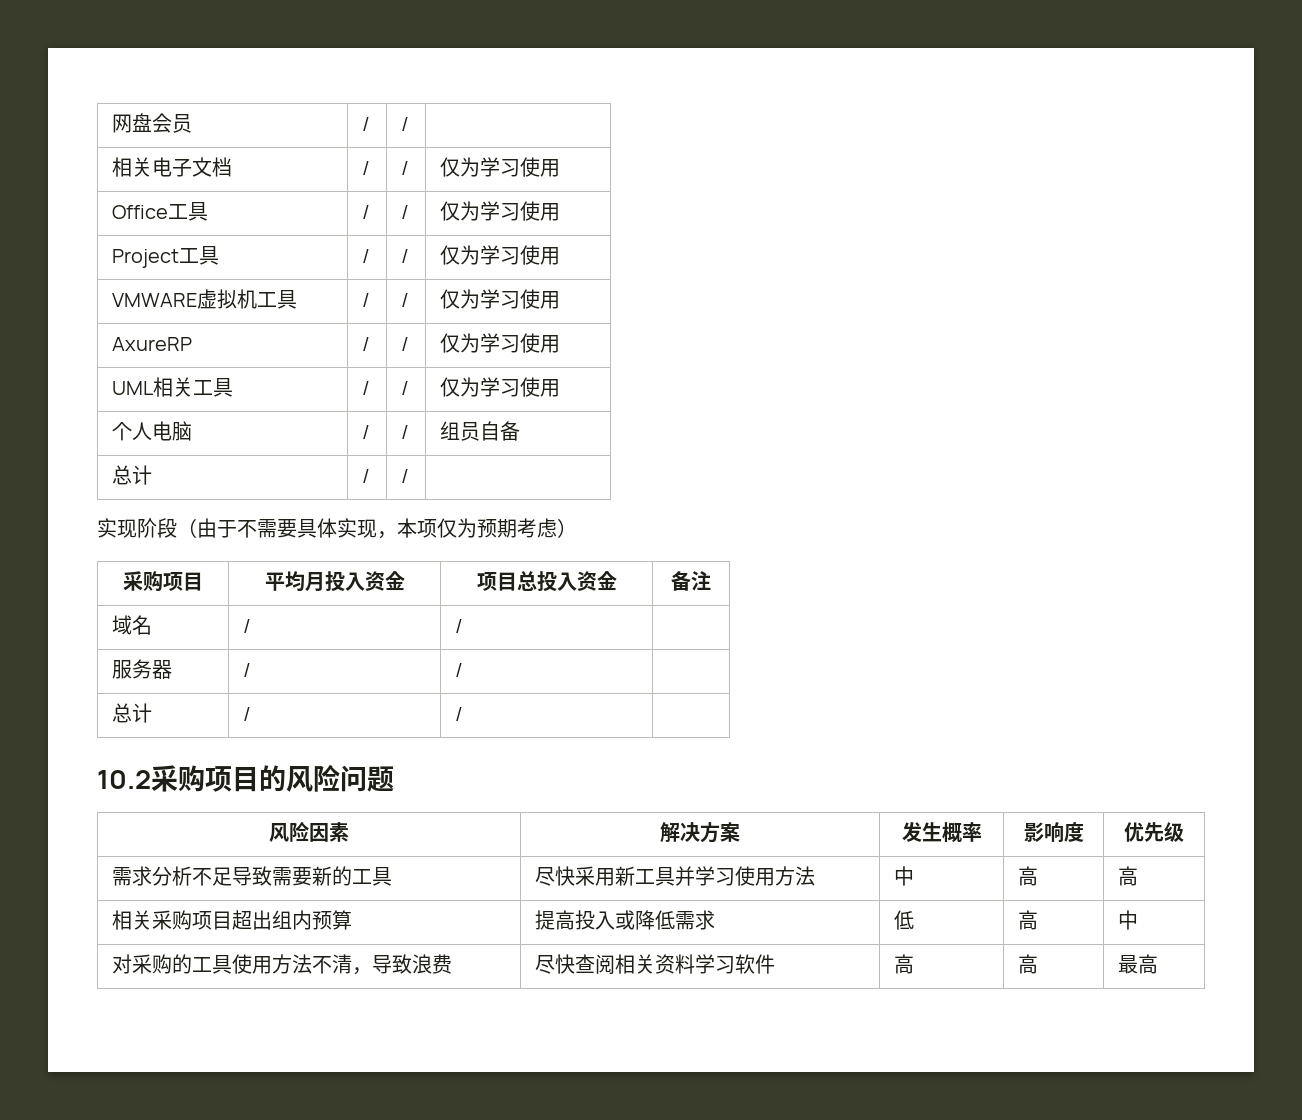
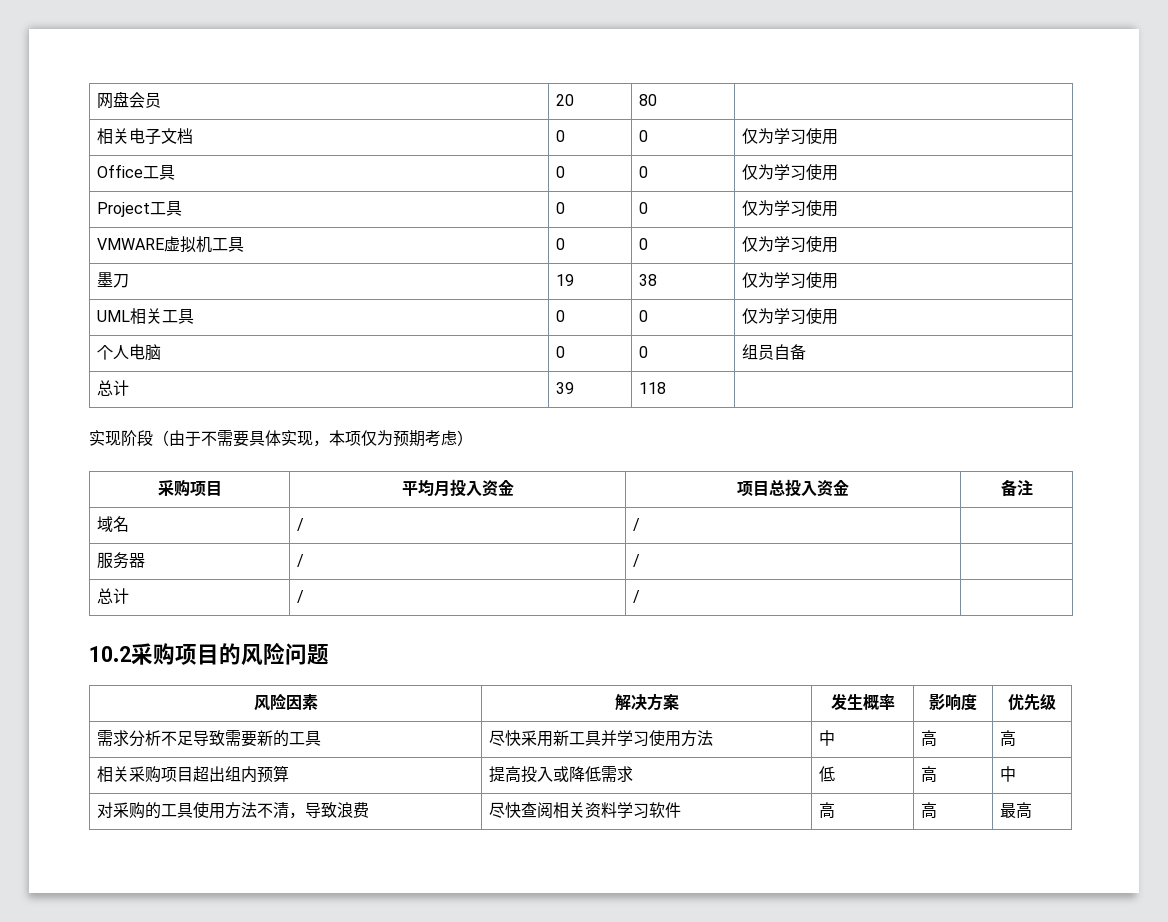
- 网盘会员 | / | / |
+ 网盘会员 | 20 | 80 |
- 相关电子文档 | / | / | 仅为学习使用
+ 相关电子文档 | 0 | 0 | 仅为学习使用
- Office工具 | / | / | 仅为学习使用
+ Office工具 | 0 | 0 | 仅为学习使用
- Project工具 | / | / | 仅为学习使用
+ Project工具 | 0 | 0 | 仅为学习使用
- VMWARE虚拟机工具 | / | / | 仅为学习使用
- AxureRP | / | / | 仅为学习使用
+ VMWARE虚拟机工具 | 0 | 0 | 仅为学习使用
+ 墨刀 | 19 | 38 | 仅为学习使用
- UML相关工具 | / | / | 仅为学习使用
+ UML相关工具 | 0 | 0 | 仅为学习使用
- 个人电脑 | / | / | 组员自备
- 总计 | / | / |
+ 个人电脑 | 0 | 0 | 组员自备
+ 总计 | 39 | 118 |

